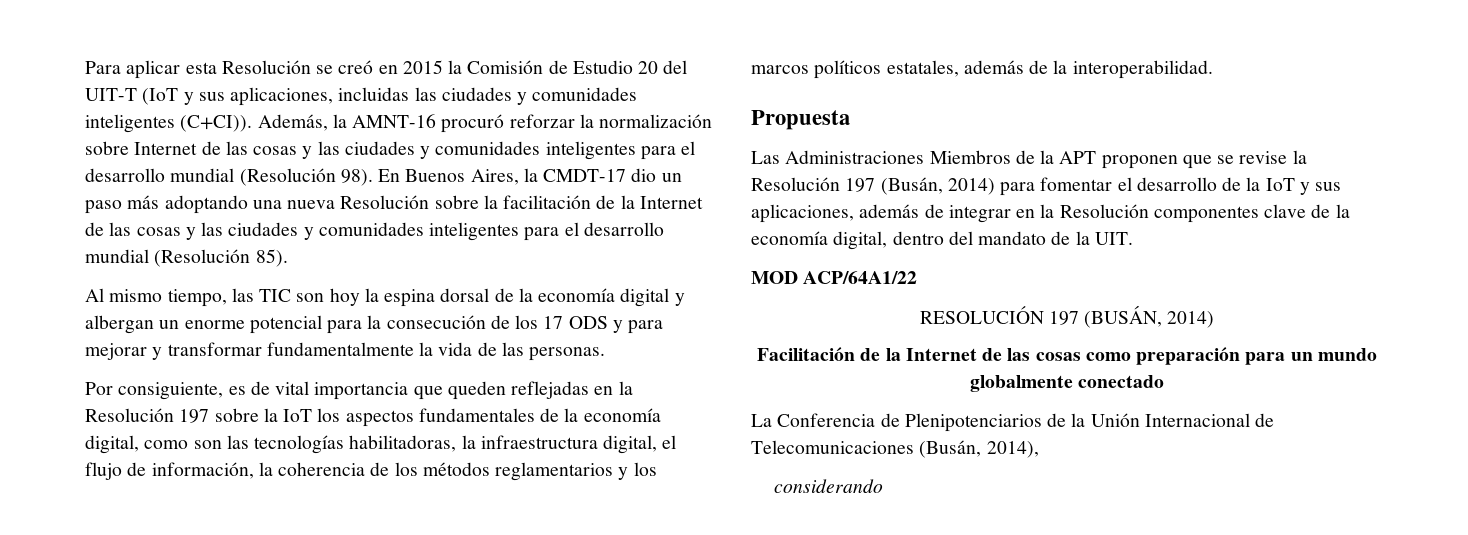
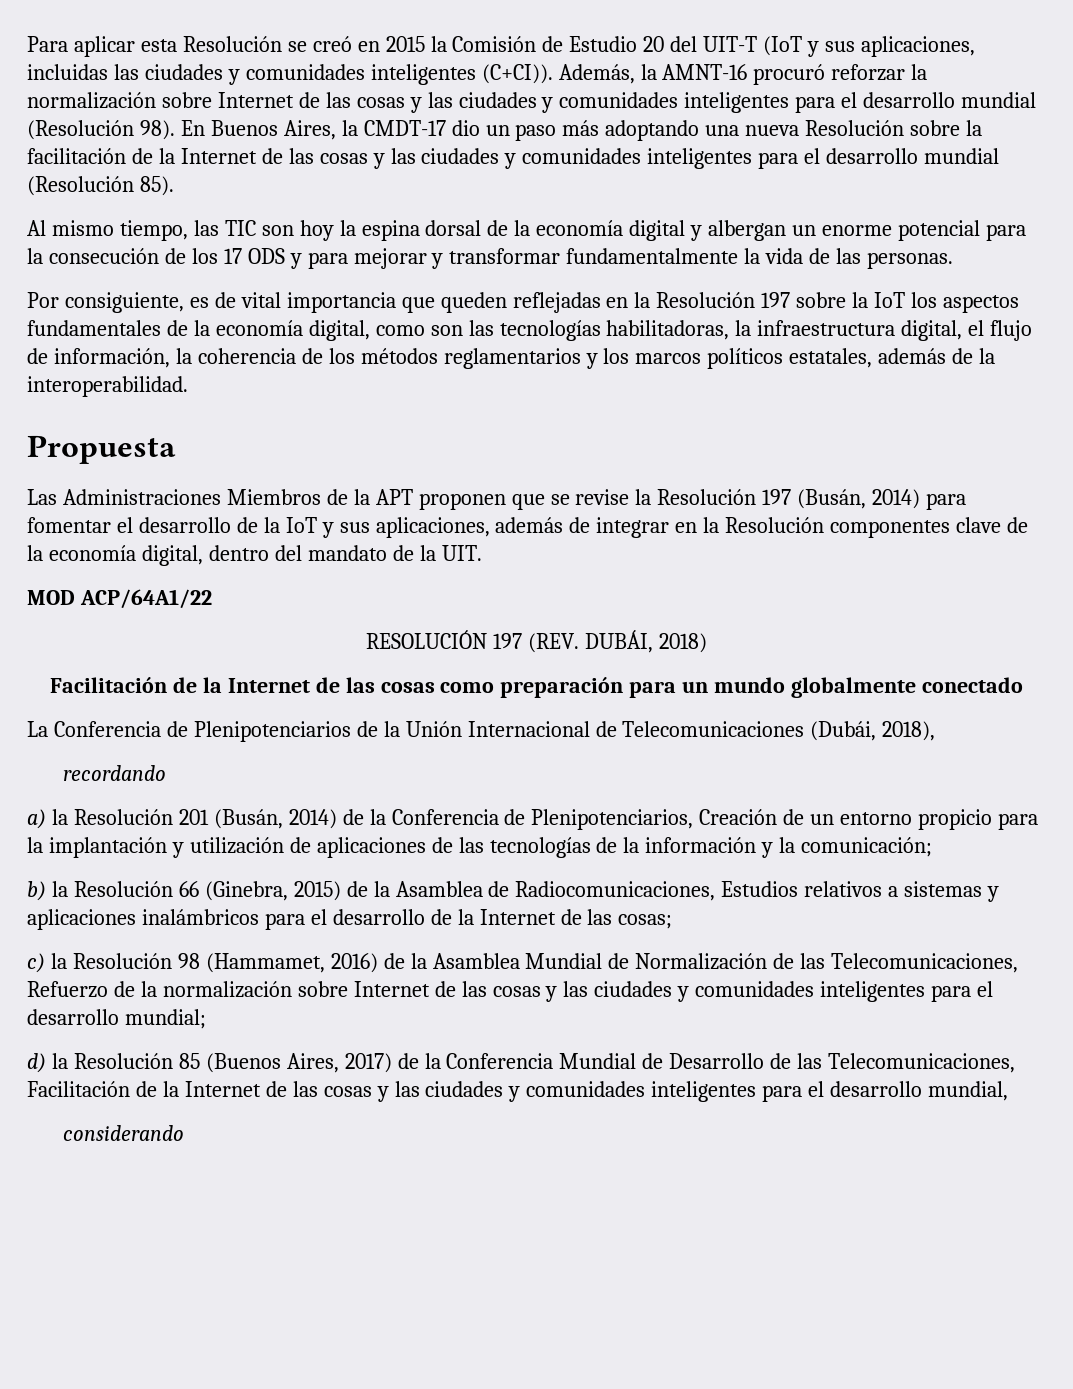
- RESOLUCIÓN 197 (BUSÁN, 2014)
+ RESOLUCIÓN 197 (REV. DUBÁI, 2018)
- La Conferencia de Plenipotenciarios de la Unión Internacional de Telecomunicaciones (Busán, 2014),
+ La Conferencia de Plenipotenciarios de la Unión Internacional de Telecomunicaciones (Dubái, 2018),
+ recordando
+ a) la Resolución 201 (Busán, 2014) de la Conferencia de Plenipotenciarios, Creación de un entorno propicio para la implantación y utilización de aplicaciones de las tecnologías de la información y la comunicación;
+ b) la Resolución 66 (Ginebra, 2015) de la Asamblea de Radiocomunicaciones, Estudios relativos a sistemas y aplicaciones inalámbricos para el desarrollo de la Internet de las cosas;
+ c) la Resolución 98 (Hammamet, 2016) de la Asamblea Mundial de Normalización de las Telecomunicaciones, Refuerzo de la normalización sobre Internet de las cosas y las ciudades y comunidades inteligentes para el desarrollo mundial;
+ d) la Resolución 85 (Buenos Aires, 2017) de la Conferencia Mundial de Desarrollo de las Telecomunicaciones, Facilitación de la Internet de las cosas y las ciudades y comunidades inteligentes para el desarrollo mundial,

